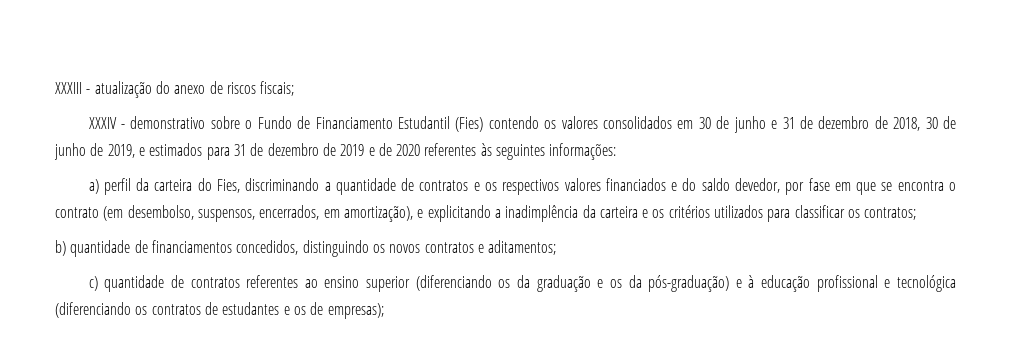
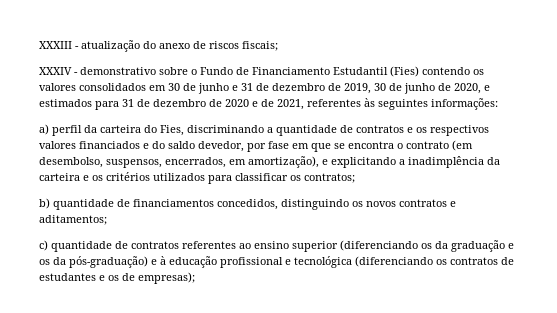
- XXXIV - demonstrativo sobre o Fundo de Financiamento Estudantil (Fies) contendo os valores consolidados em 30 de junho e 31 de dezembro de 2018, 30 de junho de 2019, e estimados para 31 de dezembro de 2019 e de 2020 referentes às seguintes informações:
+ XXXIV - demonstrativo sobre o Fundo de Financiamento Estudantil (Fies) contendo os valores consolidados em 30 de junho e 31 de dezembro de 2019, 30 de junho de 2020, e estimados para 31 de dezembro de 2020 e de 2021, referentes às seguintes informações:

